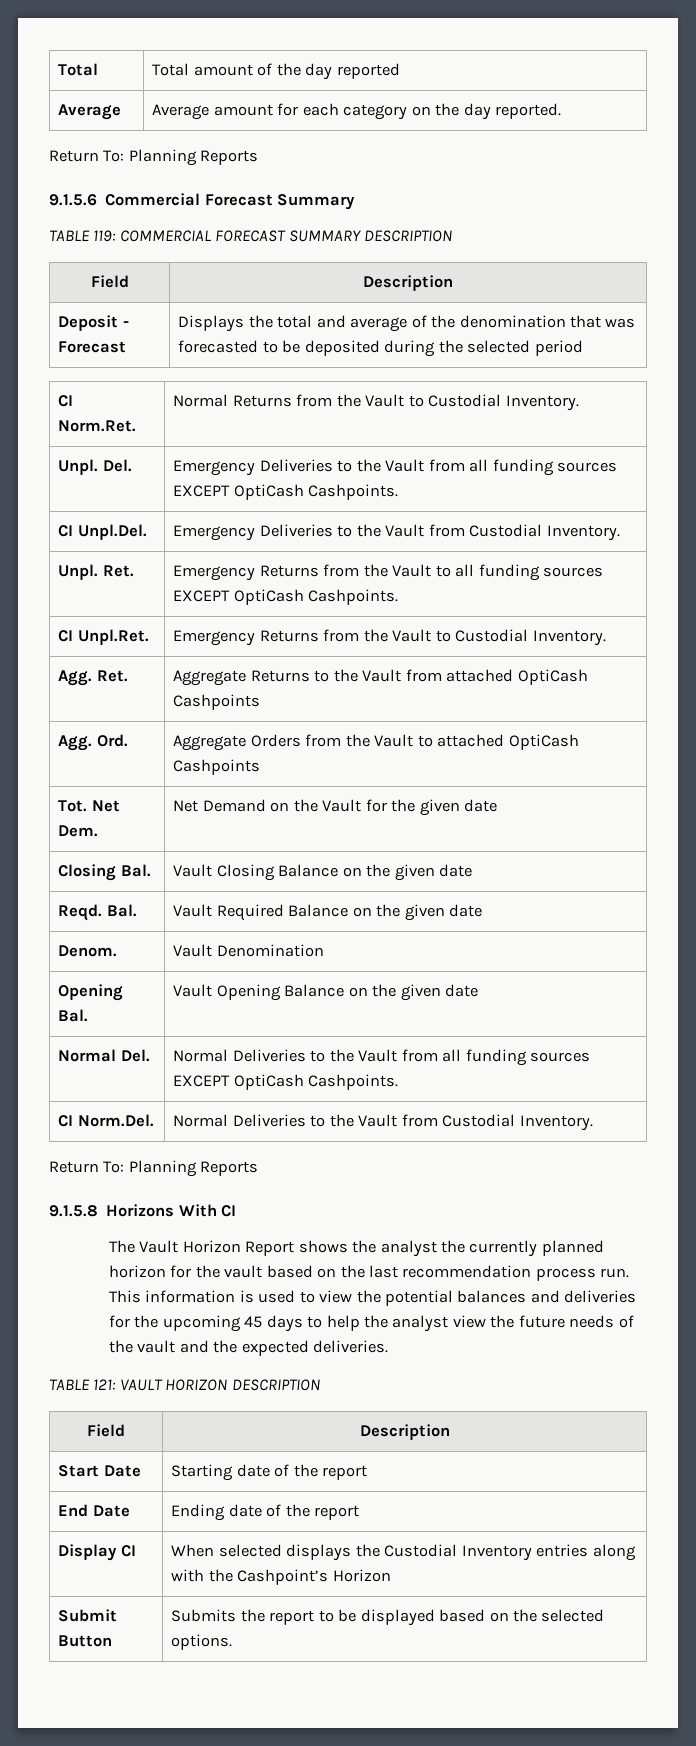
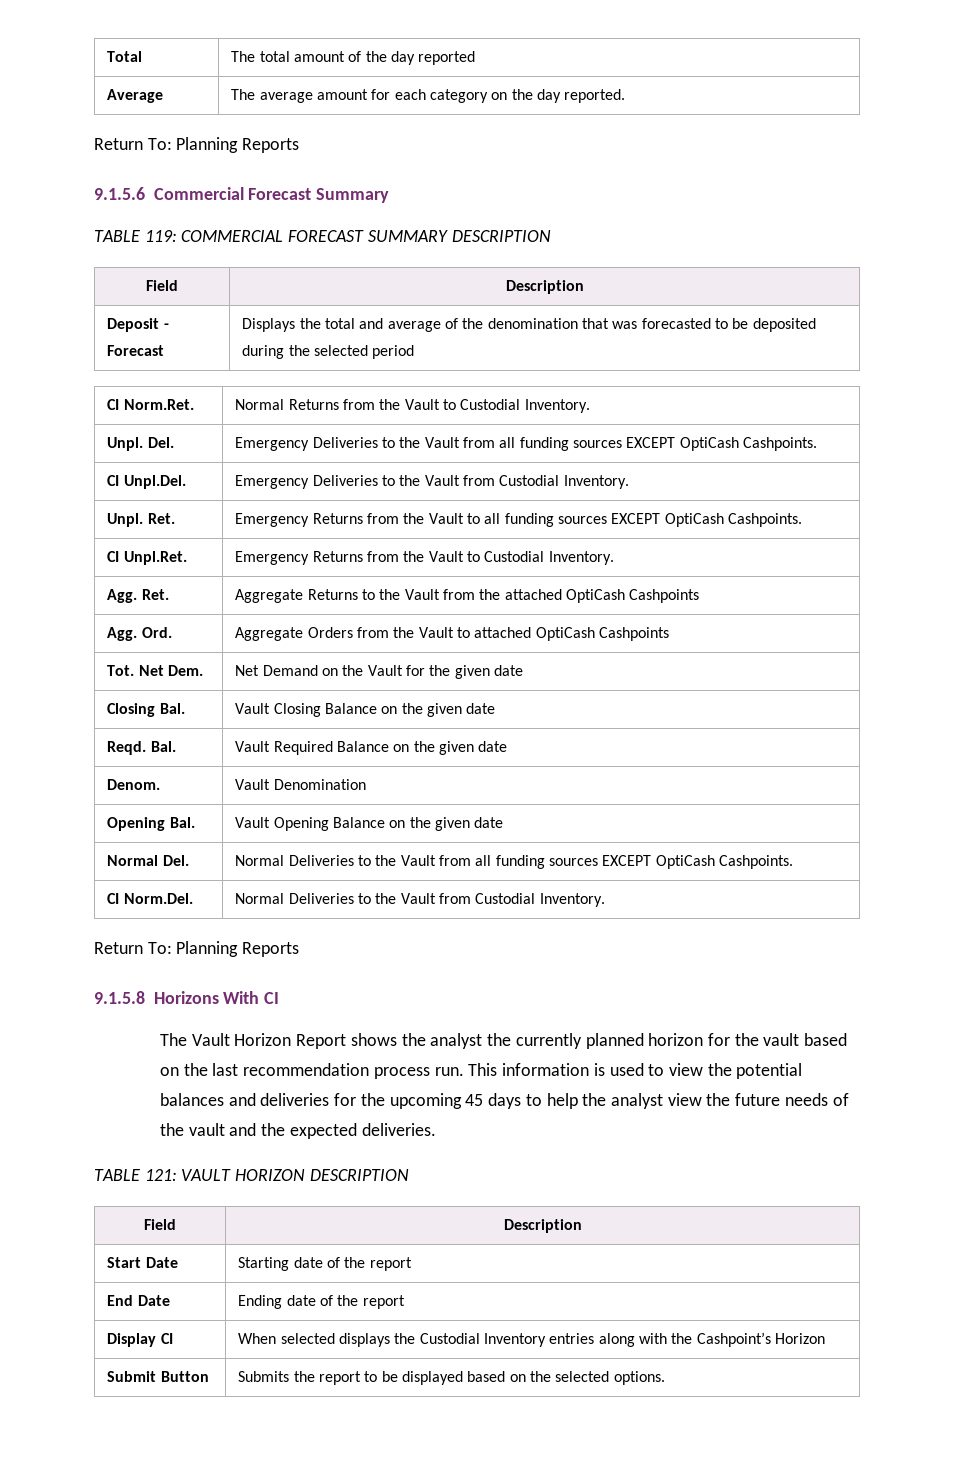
- Total | Total amount of the day reported
+ Total | The total amount of the day reported
- Average | Average amount for each category on the day reported.
+ Average | The average amount for each category on the day reported.
- Agg. Ret. | Aggregate Returns to the Vault from attached OptiCash Cashpoints
+ Agg. Ret. | Aggregate Returns to the Vault from the attached OptiCash Cashpoints

